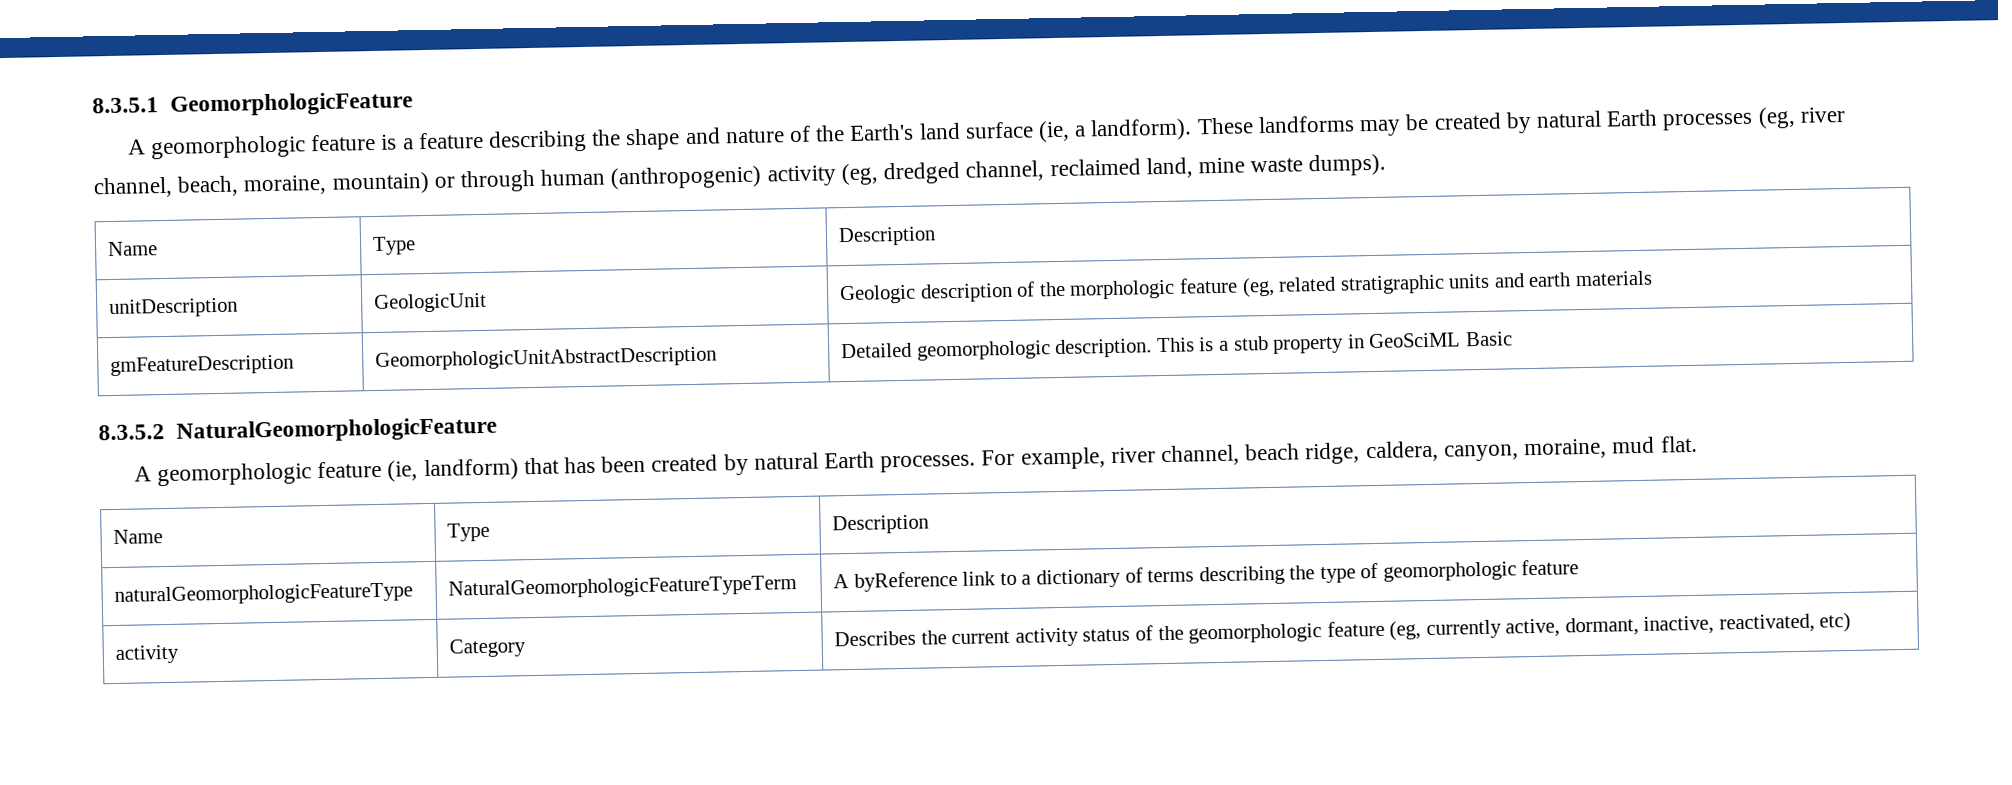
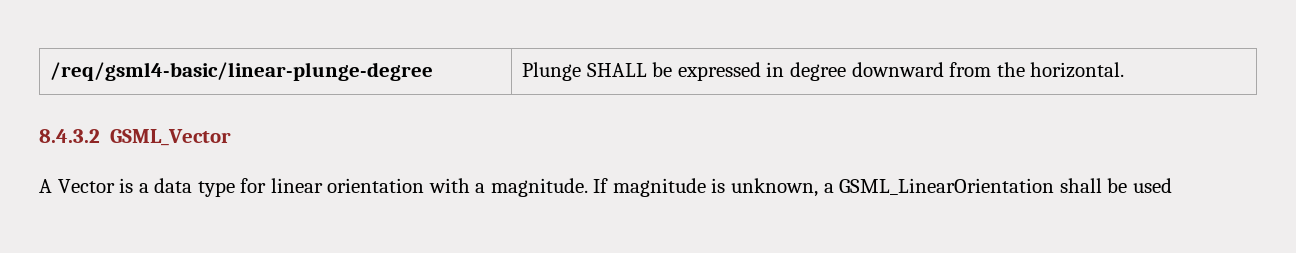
- 8.3.5.1 GeomorphologicFeature
- A geomorphologic feature is a feature describing the shape and nature of the Earth's land surface (ie, a landform). These landforms may be created by natural Earth processes (eg, river channel, beach, moraine, mountain) or through human (anthropogenic) activity (eg, dredged channel, reclaimed land, mine waste dumps).
- Name | Type | Description
- unitDescription | GeologicUnit | Geologic description of the morphologic feature (eg, related stratigraphic units and earth materials
- gmFeatureDescription | GeomorphologicUnitAbstractDescription | Detailed geomorphologic description. This is a stub property in GeoSciML Basic
- 8.3.5.2 NaturalGeomorphologicFeature
- A geomorphologic feature (ie, landform) that has been created by natural Earth processes. For example, river channel, beach ridge, caldera, canyon, moraine, mud flat.
- Name | Type | Description
- naturalGeomorphologicFeatureType | NaturalGeomorphologicFeatureTypeTerm | A byReference link to a dictionary of terms describing the type of geomorphologic feature
- activity | Category | Describes the current activity status of the geomorphologic feature (eg, currently active, dormant, inactive, reactivated, etc)
+ /req/gsml4-basic/linear-plunge-degree | Plunge SHALL be expressed in degree downward from the horizontal.
+ 8.4.3.2 GSML_Vector
+ A Vector is a data type for linear orientation with a magnitude. If magnitude is unknown, a GSML_LinearOrientation shall be used

